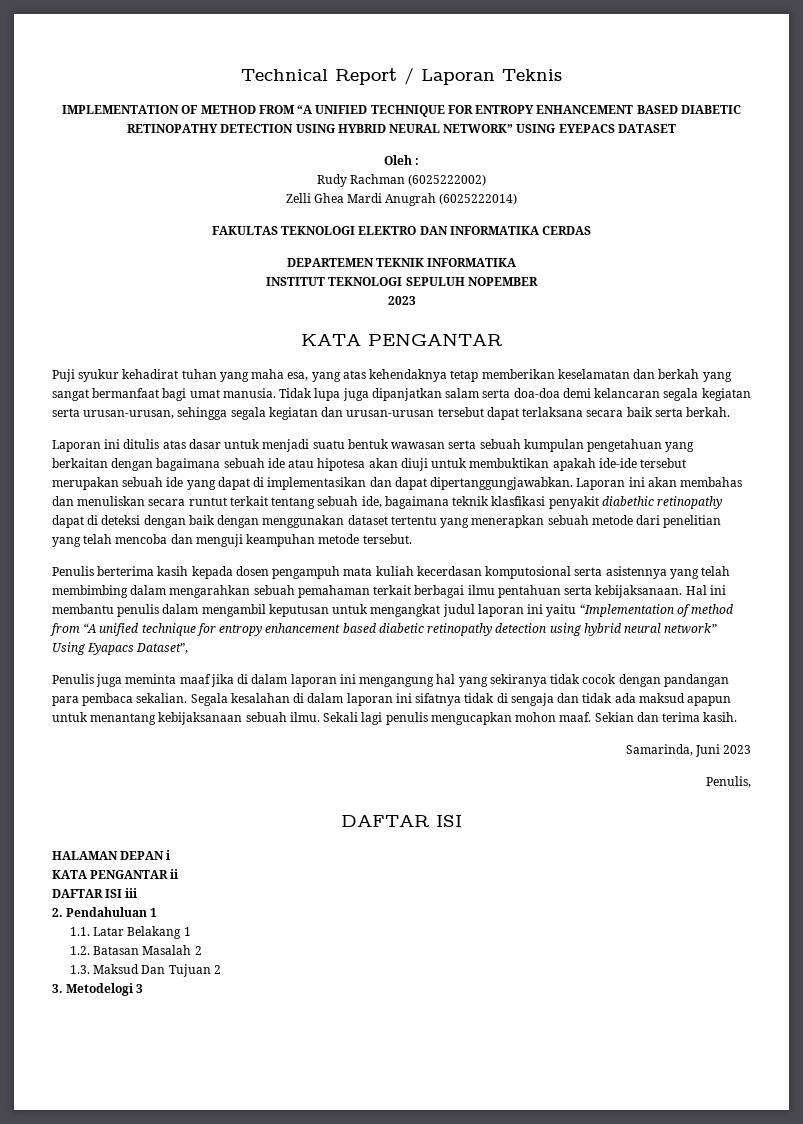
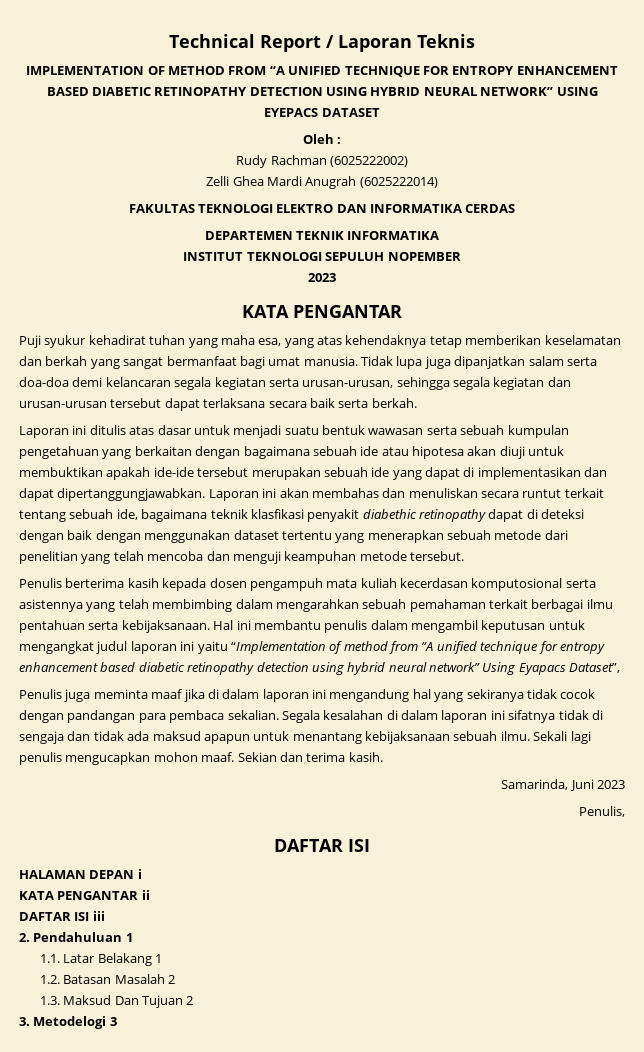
- Penulis juga meminta maaf jika di dalam laporan ini mengangung hal yang sekiranya tidak cocok dengan pandangan para pembaca sekalian.
+ Penulis juga meminta maaf jika di dalam laporan ini mengandung hal yang sekiranya tidak cocok dengan pandangan para pembaca sekalian.

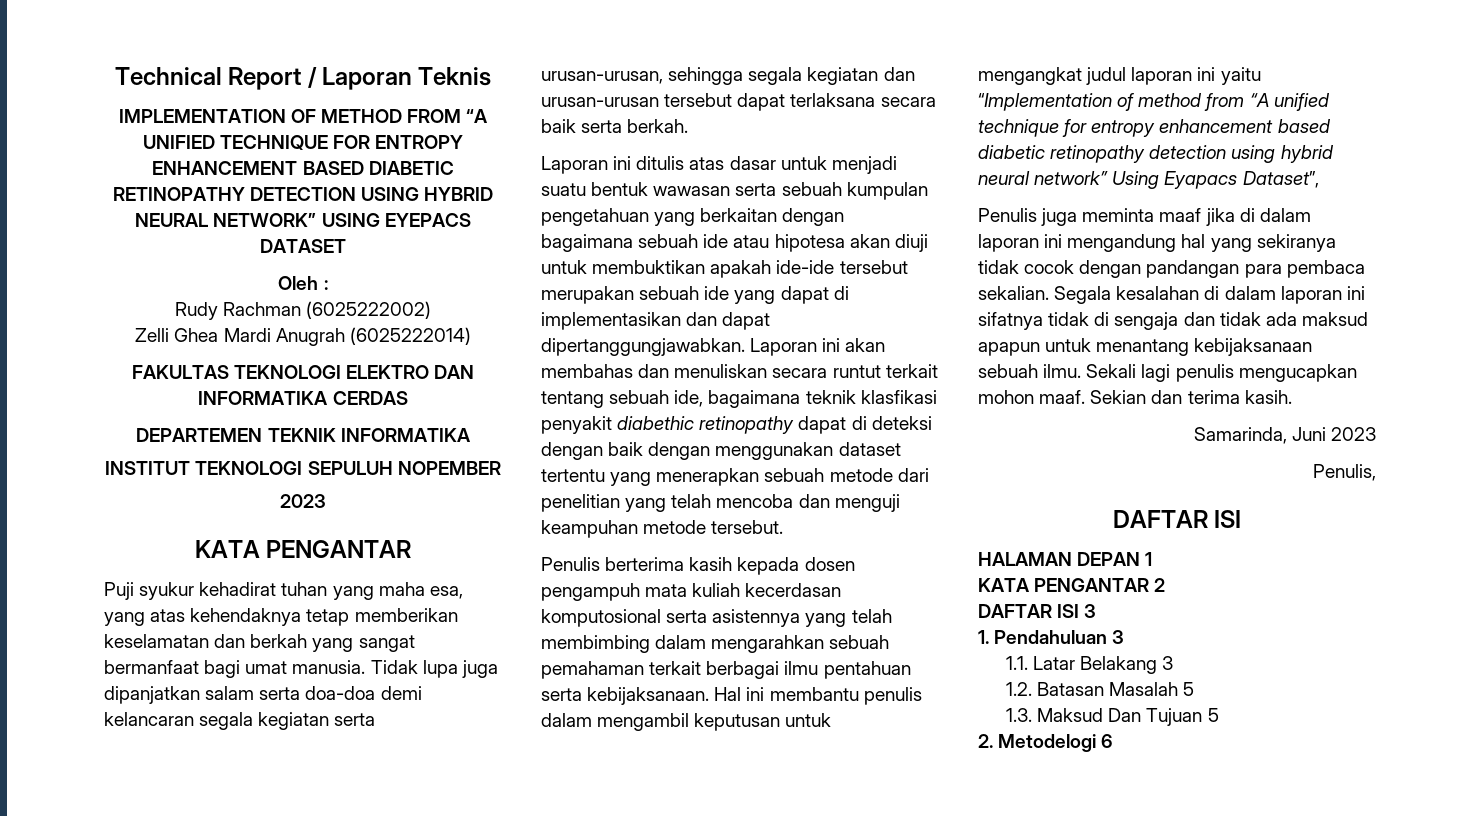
- HALAMAN DEPAN i
- KATA PENGANTAR ii
- DAFTAR ISI iii
- 2. Pendahuluan 1
+ HALAMAN DEPAN 1
+ KATA PENGANTAR 2
+ DAFTAR ISI 3
+ 1. Pendahuluan 3
- 1.1. Latar Belakang 1
+ 1.1. Latar Belakang 3
- 1.2. Batasan Masalah 2
+ 1.2. Batasan Masalah 5
- 1.3. Maksud Dan Tujuan 2
- 3. Metodelogi 3
+ 1.3. Maksud Dan Tujuan 5
+ 2. Metodelogi 6

